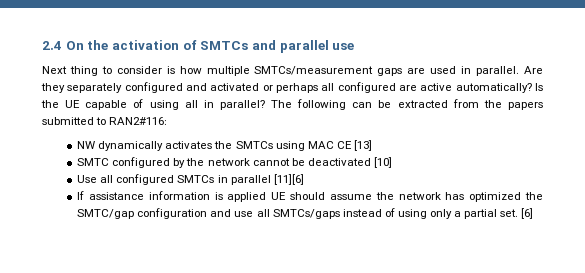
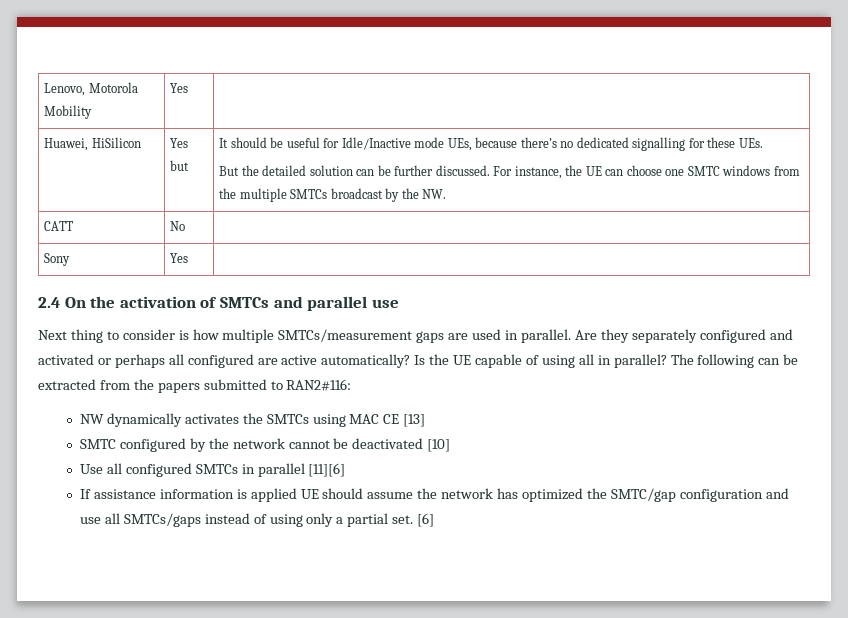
+ Lenovo, Motorola Mobility | Yes |
+ Huawei, HiSilicon | Yes but | It should be useful for Idle/Inactive mode UEs, because there’s no dedicated signalling for these UEs.
+ But the detailed solution can be further discussed. For instance, the UE can choose one SMTC windows from the multiple SMTCs broadcast by the NW.
+ CATT | No |
+ Sony | Yes |

